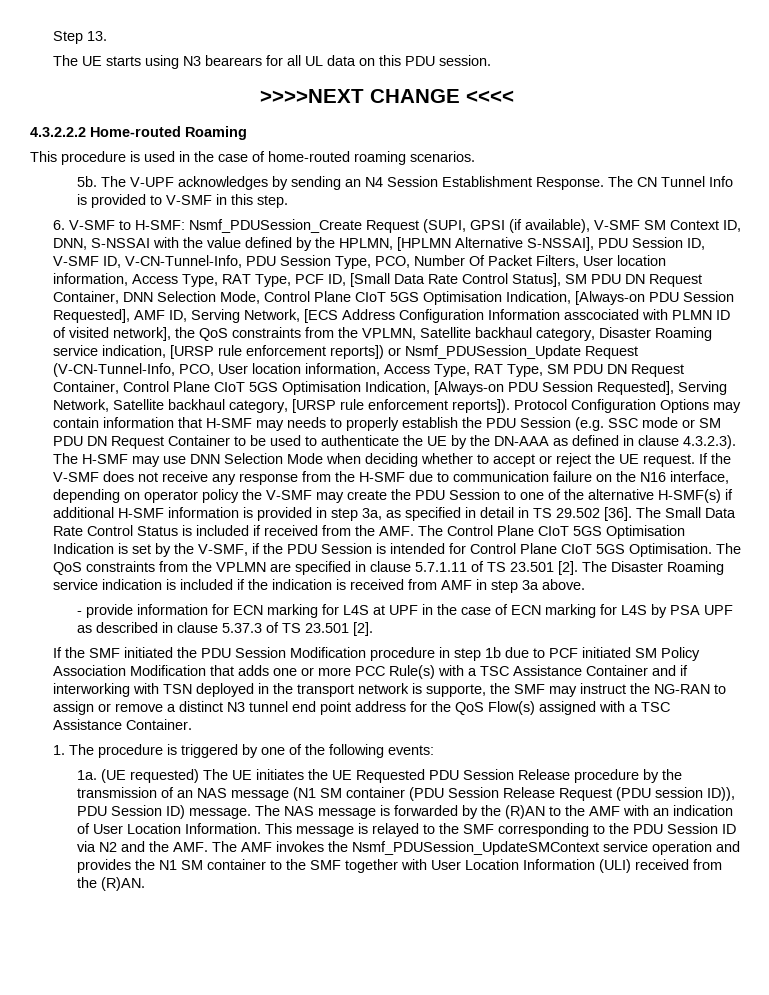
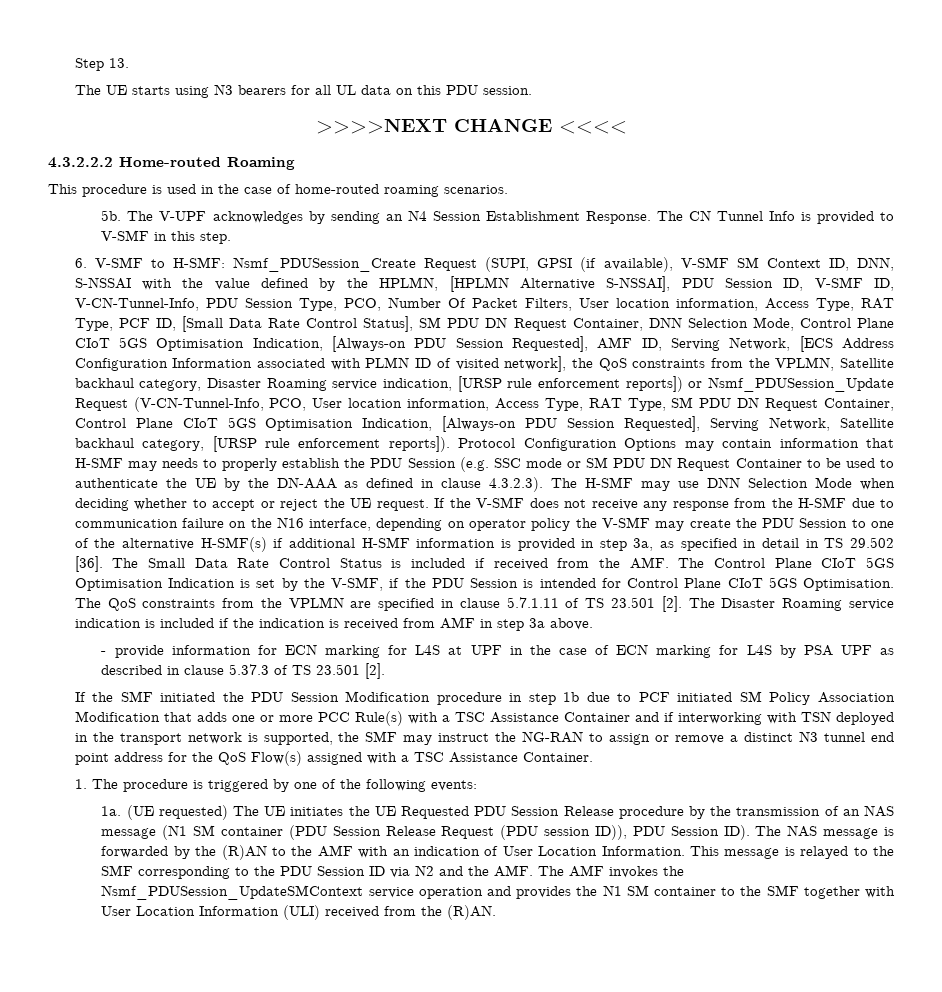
- The UE starts using N3 bearears for all UL data on this PDU session.
+ The UE starts using N3 bearers for all UL data on this PDU session.
- Nsmf_PDUSession_Create Request (SUPI, GPSI (if available), V-SMF SM Context ID, DNN, S-NSSAI with the value defined by the HPLMN, [HPLMN Alternative S-NSSAI], PDU Session ID, V-SMF ID, V-CN-Tunnel-Info, PDU Session Type, PCO, Number Of Packet Filters, User location information, Access Type, RAT Type, PCF ID, [Small Data Rate Control Status], SM PDU DN Request Container, DNN Selection Mode, Control Plane CIoT 5GS Optimisation Indication, [Always-on PDU Session Requested], AMF ID, Serving Network, [ECS Address Configuration Information asscociated with PLMN ID of visited network], the QoS constraints from the VPLMN, Satellite backhaul category, Disaster Roaming service indication, [URSP rule enforcement reports]) or Nsmf_PDUSession_Update Request (V-CN-Tunnel-Info, PCO, User location information, Access Type, RAT Type, SM PDU DN Request Container, Control Plane CIoT 5GS Optimisation Indication, [Always-on PDU Session Requested], Serving Network, Satellite backhaul category, [URSP rule enforcement reports]).
+ Nsmf_PDUSession_Create Request (SUPI, GPSI (if available), V-SMF SM Context ID, DNN, S-NSSAI with the value defined by the HPLMN, [HPLMN Alternative S-NSSAI], PDU Session ID, V-SMF ID, V-CN-Tunnel-Info, PDU Session Type, PCO, Number Of Packet Filters, User location information, Access Type, RAT Type, PCF ID, [Small Data Rate Control Status], SM PDU DN Request Container, DNN Selection Mode, Control Plane CIoT 5GS Optimisation Indication, [Always-on PDU Session Requested], AMF ID, Serving Network, [ECS Address Configuration Information associated with PLMN ID of visited network], the QoS constraints from the VPLMN, Satellite backhaul category, Disaster Roaming service indication, [URSP rule enforcement reports]) or Nsmf_PDUSession_Update Request (V-CN-Tunnel-Info, PCO, User location information, Access Type, RAT Type, SM PDU DN Request Container, Control Plane CIoT 5GS Optimisation Indication, [Always-on PDU Session Requested], Serving Network, Satellite backhaul category, [URSP rule enforcement reports]).
- If the SMF initiated the PDU Session Modification procedure in step 1b due to PCF initiated SM Policy Association Modification that adds one or more PCC Rule(s) with a TSC Assistance Container and if interworking with TSN deployed in the transport network is supporte, the SMF may instruct the NG-RAN to assign or remove a distinct N3 tunnel end point address for the QoS Flow(s) assigned with a TSC Assistance Container.
+ If the SMF initiated the PDU Session Modification procedure in step 1b due to PCF initiated SM Policy Association Modification that adds one or more PCC Rule(s) with a TSC Assistance Container and if interworking with TSN deployed in the transport network is supported, the SMF may instruct the NG-RAN to assign or remove a distinct N3 tunnel end point address for the QoS Flow(s) assigned with a TSC Assistance Container.
- (UE requested) The UE initiates the UE Requested PDU Session Release procedure by the transmission of an NAS message (N1 SM container (PDU Session Release Request (PDU session ID)), PDU Session ID) message. The NAS message is forwarded by the (R)AN to the AMF with an indication of User Location Information.
+ (UE requested) The UE initiates the UE Requested PDU Session Release procedure by the transmission of an NAS message (N1 SM container (PDU Session Release Request (PDU session ID)), PDU Session ID). The NAS message is forwarded by the (R)AN to the AMF with an indication of User Location Information.

